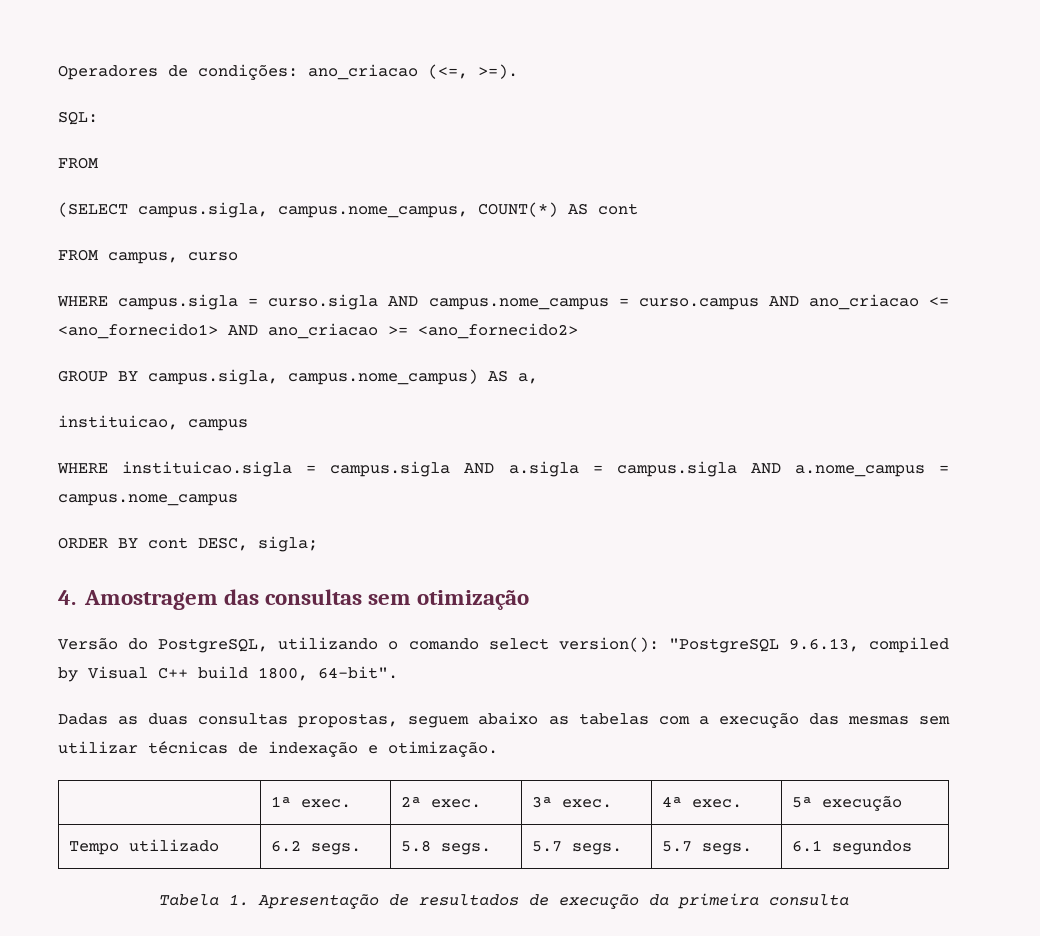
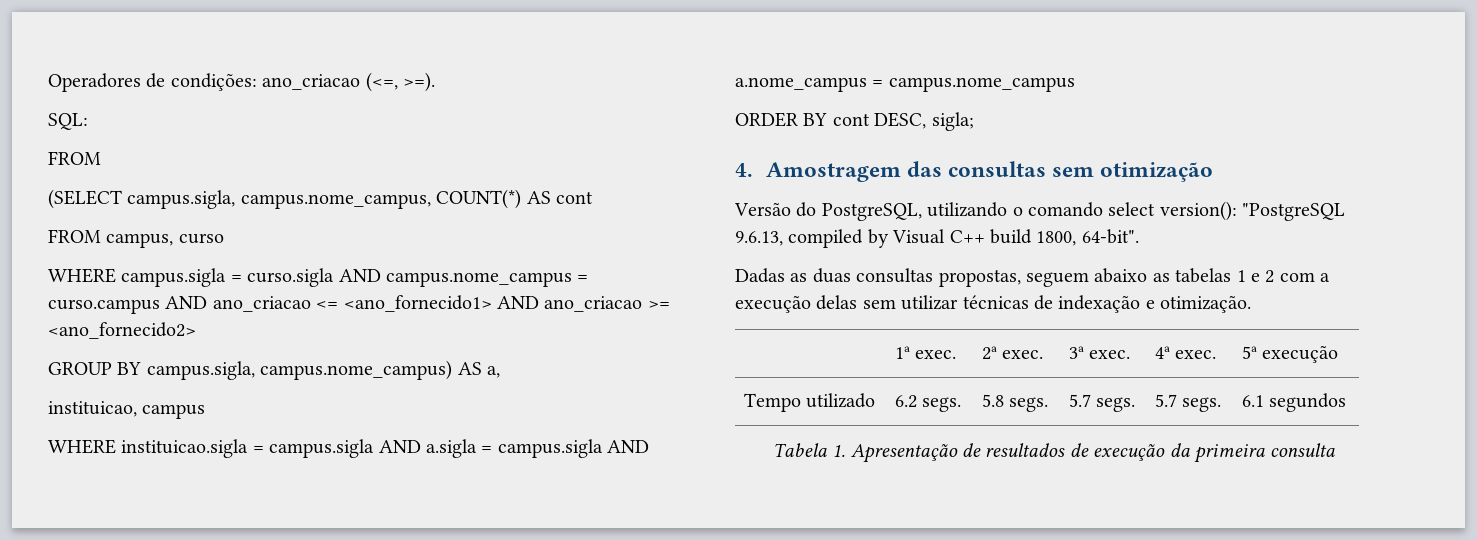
- Dadas as duas consultas propostas, seguem abaixo as tabelas com a execução das mesmas sem utilizar técnicas de indexação e otimização.
+ Dadas as duas consultas propostas, seguem abaixo as tabelas 1 e 2 com a execução delas sem utilizar técnicas de indexação e otimização.

